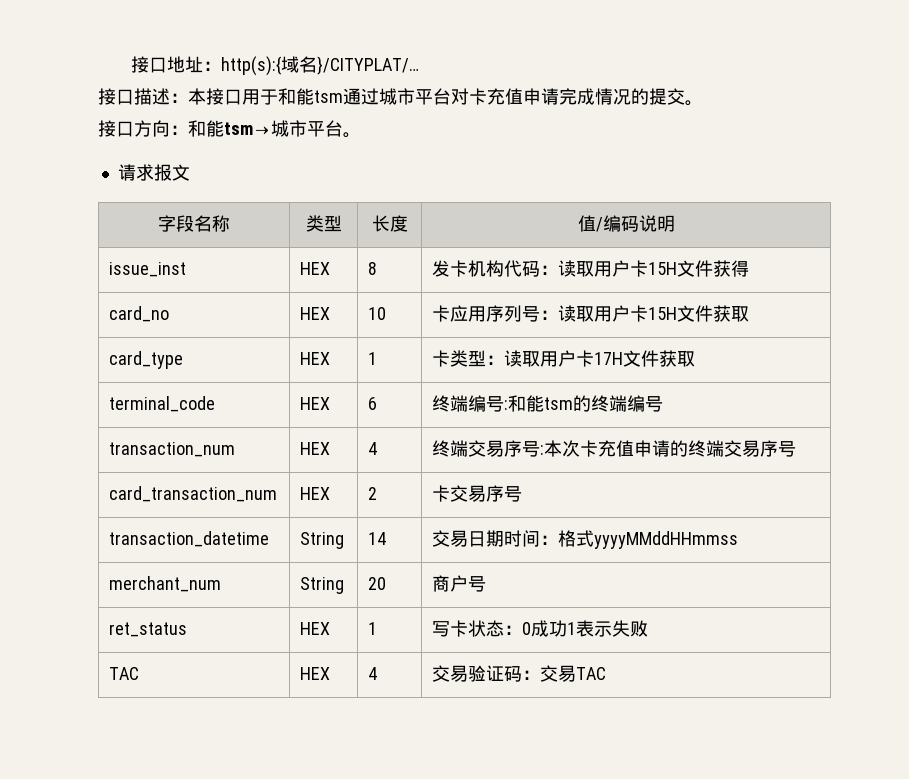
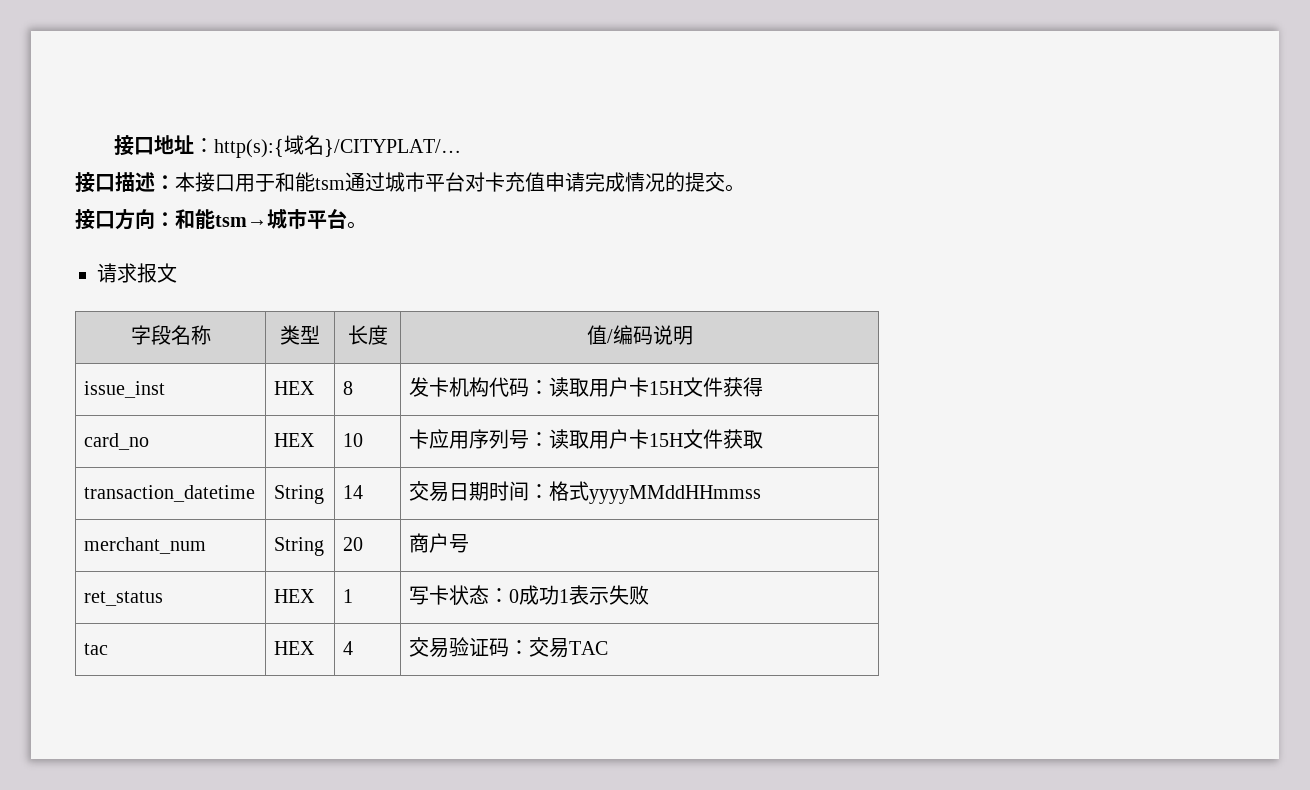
- card_type | HEX | 1 | 卡类型：读取用户卡17H文件获取
- terminal_code | HEX | 6 | 终端编号:和能tsm的终端编号
- transaction_num | HEX | 4 | 终端交易序号:本次卡充值申请的终端交易序号
- card_transaction_num | HEX | 2 | 卡交易序号
- TAC | HEX | 4 | 交易验证码：交易TAC
+ tac | HEX | 4 | 交易验证码：交易TAC

